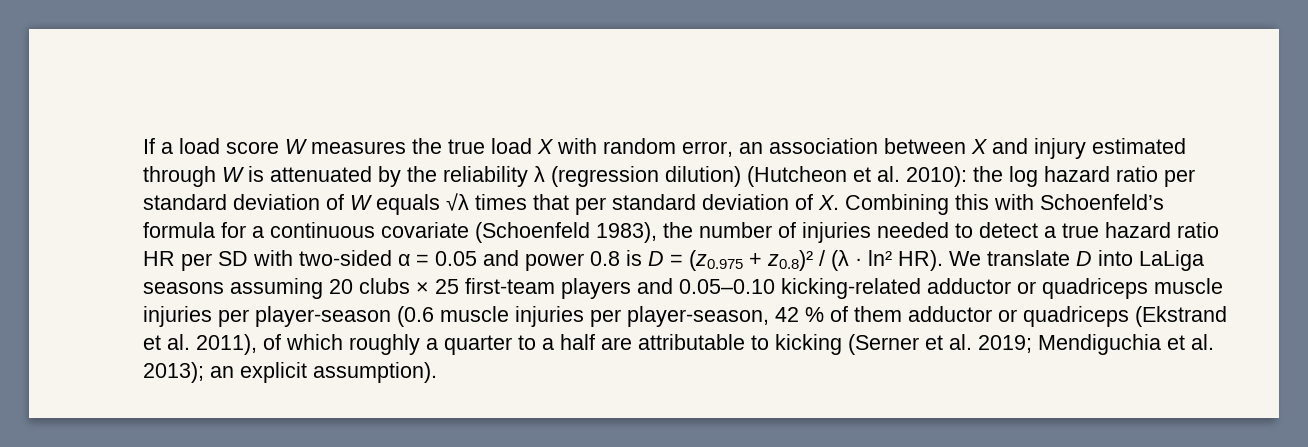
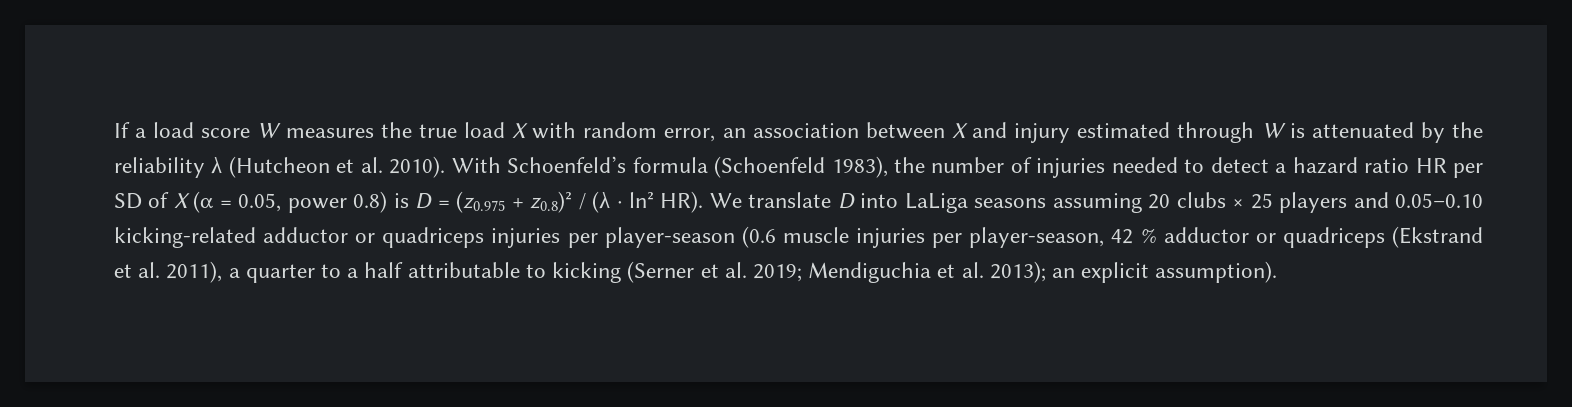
- If a load score W measures the true load X with random error, an association between X and injury estimated through W is attenuated by the reliability λ (regression dilution) (Hutcheon et al. 2010): the log hazard ratio per standard deviation of W equals √λ times that per standard deviation of X. Combining this with Schoenfeld’s formula for a continuous covariate (Schoenfeld 1983), the number of injuries needed to detect a true hazard ratio HR per SD with two-sided α = 0.05 and power 0.8 is D = (z0.975 + z0.8)² / (λ · ln² HR). We translate D into LaLiga seasons assuming 20 clubs × 25 first-team players and 0.05–0.10 kicking-related adductor or quadriceps muscle injuries per player-season (0.6 muscle injuries per player-season, 42 % of them adductor or quadriceps (Ekstrand et al. 2011), of which roughly a quarter to a half are attributable to kicking (Serner et al. 2019;
+ If a load score W measures the true load X with random error, an association between X and injury estimated through W is attenuated by the reliability λ (Hutcheon et al. 2010). With Schoenfeld’s formula (Schoenfeld 1983), the number of injuries needed to detect a hazard ratio HR per SD of X (α = 0.05, power 0.8) is D = (z0.975 + z0.8)² / (λ · ln² HR). We translate D into LaLiga seasons assuming 20 clubs × 25 players and 0.05–0.10 kicking-related adductor or quadriceps injuries per player-season (0.6 muscle injuries per player-season, 42 % adductor or quadriceps (Ekstrand et al. 2011), a quarter to a half attributable to kicking (Serner et al. 2019;

